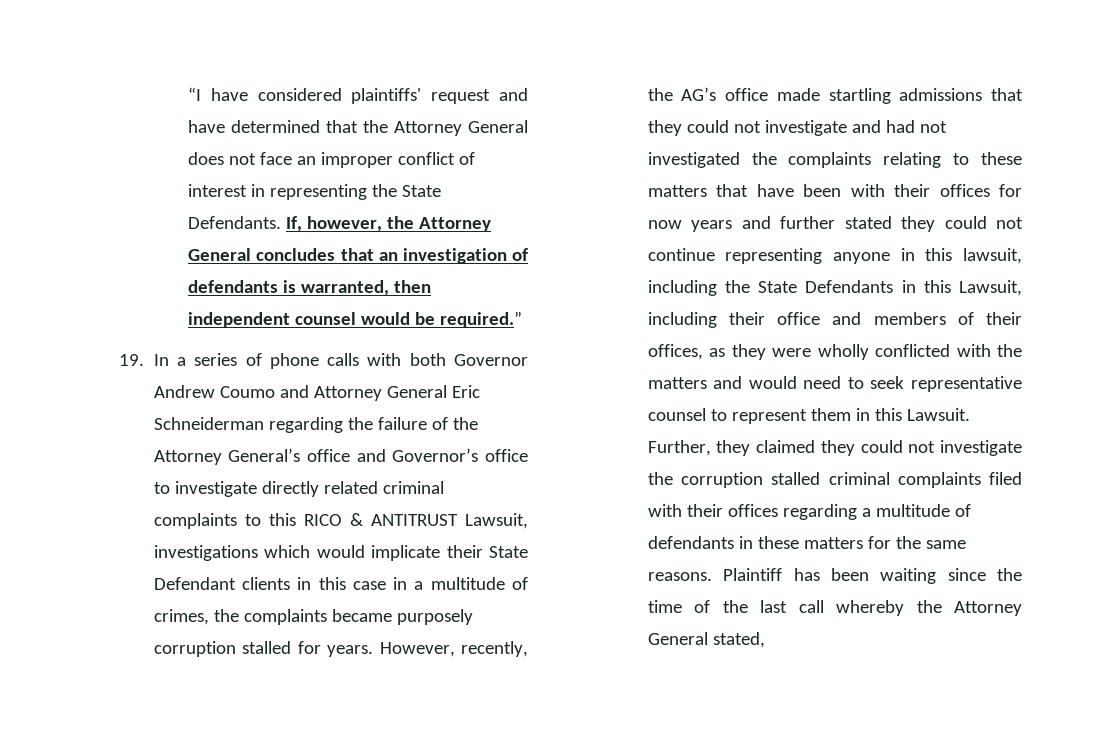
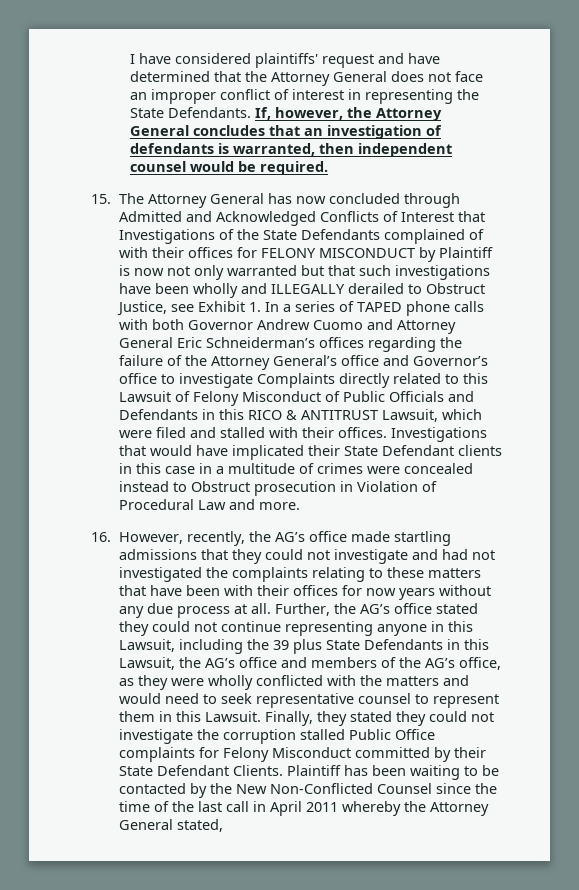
- “I have considered plaintiffs' request and have determined that the Attorney General does not face an improper conflict of interest in representing the State Defendants.
+ I have considered plaintiffs' request and have determined that the Attorney General does not face an improper conflict of interest in representing the State Defendants.
- If, however, the Attorney General concludes that an investigation of defendants is warranted, then independent counsel would be required.”
- 19. In a series of phone calls with both Governor Andrew Coumo and Attorney General Eric Schneiderman regarding the failure of the Attorney General’s office and Governor’s office to investigate directly related criminal complaints to this RICO & ANTITRUST Lawsuit, investigations which would implicate their State Defendant clients in this case in a multitude of crimes, the complaints became purposely corruption stalled for years. However, recently, the AG’s office made startling admissions that they could not investigate and had not investigated the complaints relating to these matters that have been with their offices for now years and further stated they could not continue representing anyone in this lawsuit, including the State Defendants in this Lawsuit, including their office and members of their offices, as they were wholly conflicted with the matters and would need to seek representative counsel to represent them in this Lawsuit.
+ If, however, the Attorney General concludes that an investigation of defendants is warranted, then independent counsel would be required.
+ 15. The Attorney General has now concluded through Admitted and Acknowledged Conflicts of Interest that Investigations of the State Defendants complained of with their offices for FELONY MISCONDUCT by Plaintiff is now not only warranted but that such investigations have been wholly and ILLEGALLY derailed to Obstruct Justice, see Exhibit 1. In a series of TAPED phone calls with both Governor Andrew Cuomo and Attorney General Eric Schneiderman’s offices regarding the failure of the Attorney General’s office and Governor’s office to investigate Complaints directly related to this Lawsuit of Felony Misconduct of Public Officials and Defendants in this RICO & ANTITRUST Lawsuit, which were filed and stalled with their offices. Investigations that would have implicated their State Defendant clients in this case in a multitude of crimes were concealed instead to Obstruct prosecution in Violation of Procedural Law and more.
+ 16. However, recently, the AG’s office made startling admissions that they could not investigate and had not investigated the complaints relating to these matters that have been with their offices for now years without any due process at all. Further, the AG’s office stated they could not continue representing anyone in this Lawsuit, including the 39 plus State Defendants in this Lawsuit, the AG’s office and members of the AG’s office, as they were wholly conflicted with the matters and would need to seek representative counsel to represent them in this Lawsuit.
- Further, they claimed they could not investigate the corruption stalled criminal complaints filed with their offices regarding a multitude of defendants in these matters for the same reasons. Plaintiff has been waiting since the time of the last call whereby the Attorney General stated,
+ Finally, they stated they could not investigate the corruption stalled Public Office complaints for Felony Misconduct committed by their State Defendant Clients. Plaintiff has been waiting to be contacted by the New Non-Conflicted Counsel since the time of the last call in April 2011 whereby the Attorney General stated,

